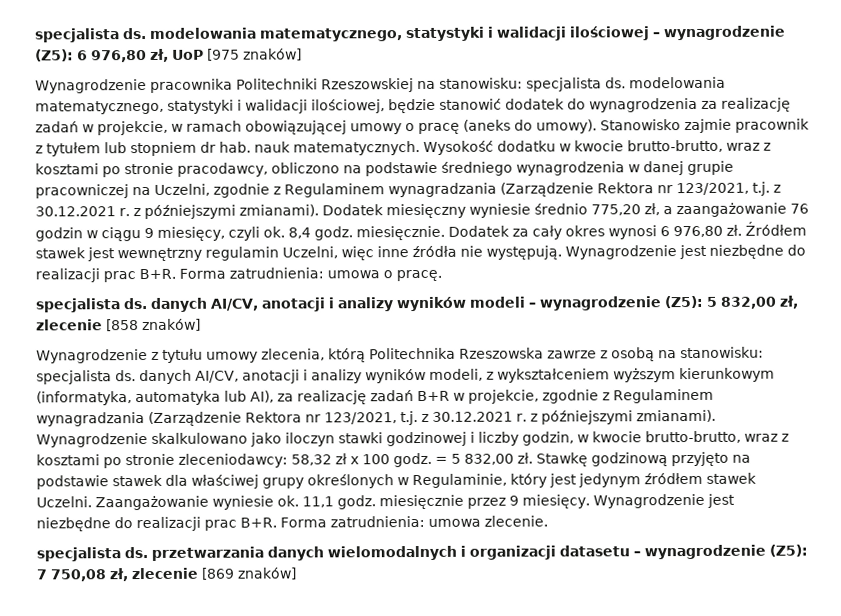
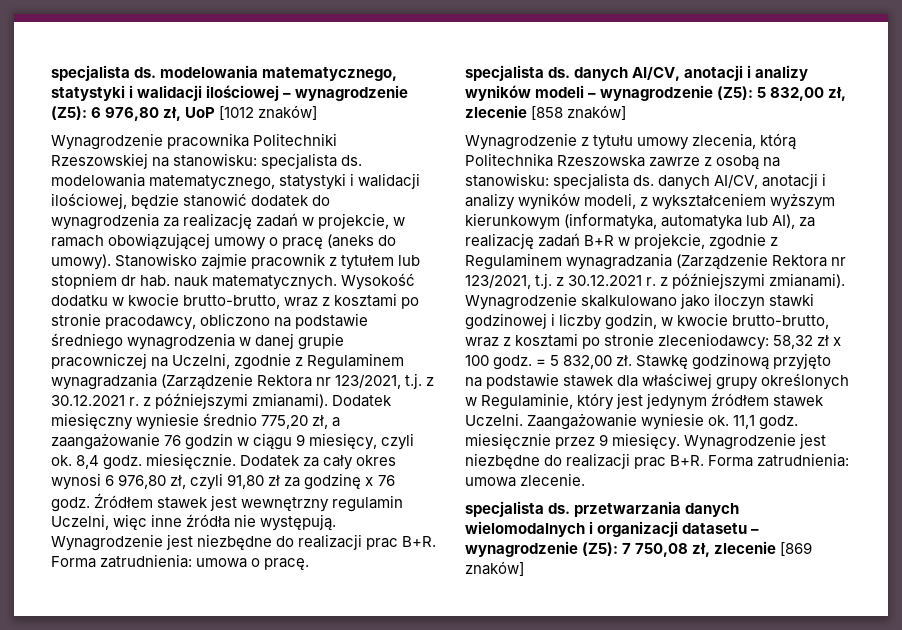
- specjalista ds. modelowania matematycznego, statystyki i walidacji ilościowej – wynagrodzenie (Z5): 6 976,80 zł, UoP [975 znaków]
+ specjalista ds. modelowania matematycznego, statystyki i walidacji ilościowej – wynagrodzenie (Z5): 6 976,80 zł, UoP [1012 znaków]
- Dodatek za cały okres wynosi 6 976,80 zł.
+ Dodatek za cały okres wynosi 6 976,80 zł, czyli 91,80 zł za godzinę x 76 godz.

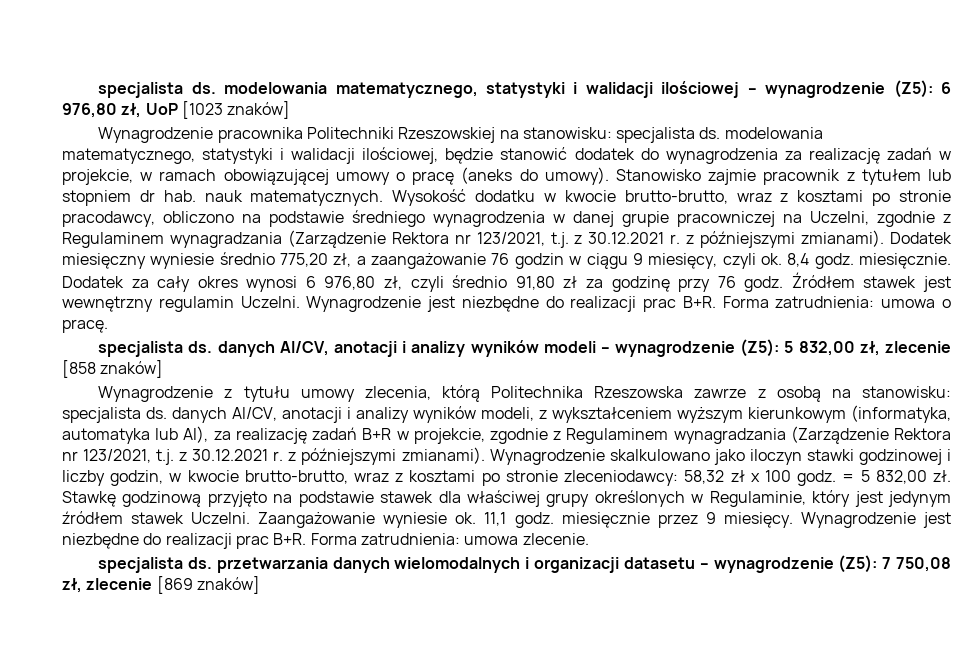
- specjalista ds. modelowania matematycznego, statystyki i walidacji ilościowej – wynagrodzenie (Z5): 6 976,80 zł, UoP [1012 znaków]
+ specjalista ds. modelowania matematycznego, statystyki i walidacji ilościowej – wynagrodzenie (Z5): 6 976,80 zł, UoP [1023 znaków]
- Dodatek za cały okres wynosi 6 976,80 zł, czyli 91,80 zł za godzinę x 76 godz.
+ Dodatek za cały okres wynosi 6 976,80 zł, czyli średnio 91,80 zł za godzinę przy 76 godz.
- Źródłem stawek jest wewnętrzny regulamin Uczelni, więc inne źródła nie występują.
+ Źródłem stawek jest wewnętrzny regulamin Uczelni.

